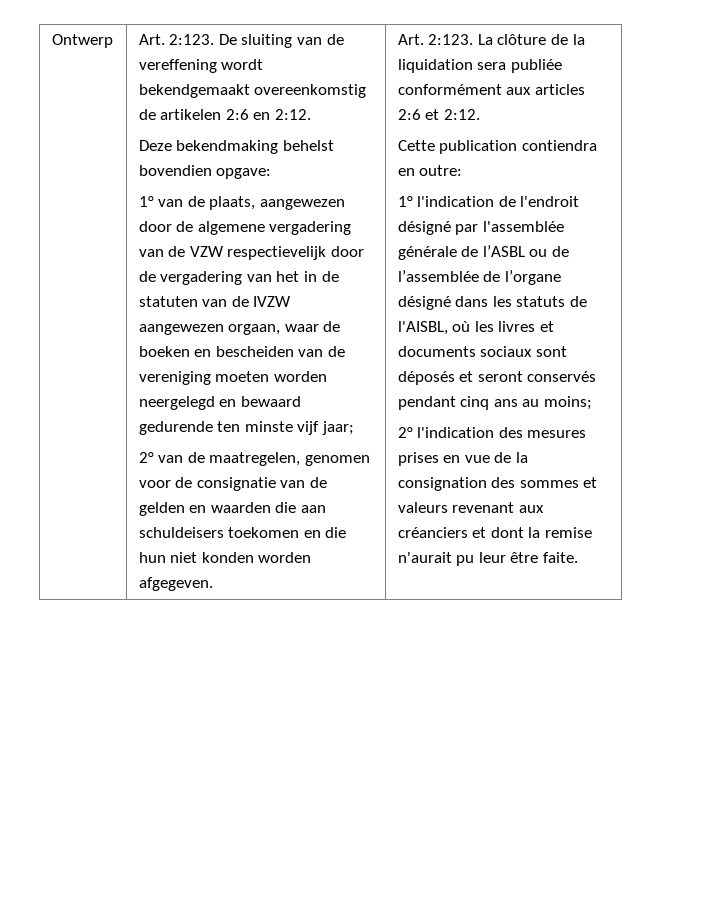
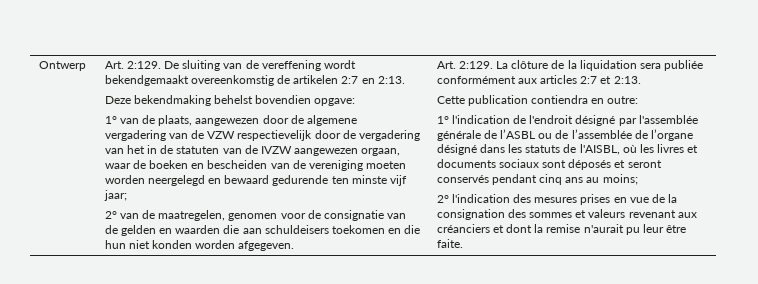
- Ontwerp | Art. 2:123.
+ Ontwerp | Art. 2:129.
- De sluiting van de vereffening wordt bekendgemaakt overeenkomstig de artikelen 2:6 en 2:12.
+ De sluiting van de vereffening wordt bekendgemaakt overeenkomstig de artikelen 2:7 en 2:13.
- 2° van de maatregelen, genomen voor de consignatie van de gelden en waarden die aan schuldeisers toekomen en die hun niet konden worden afgegeven. | Art. 2:123.
+ 2° van de maatregelen, genomen voor de consignatie van de gelden en waarden die aan schuldeisers toekomen en die hun niet konden worden afgegeven. | Art. 2:129.
- La clôture de la liquidation sera publiée conformément aux articles 2:6 et 2:12.
+ La clôture de la liquidation sera publiée conformément aux articles 2:7 et 2:13.

